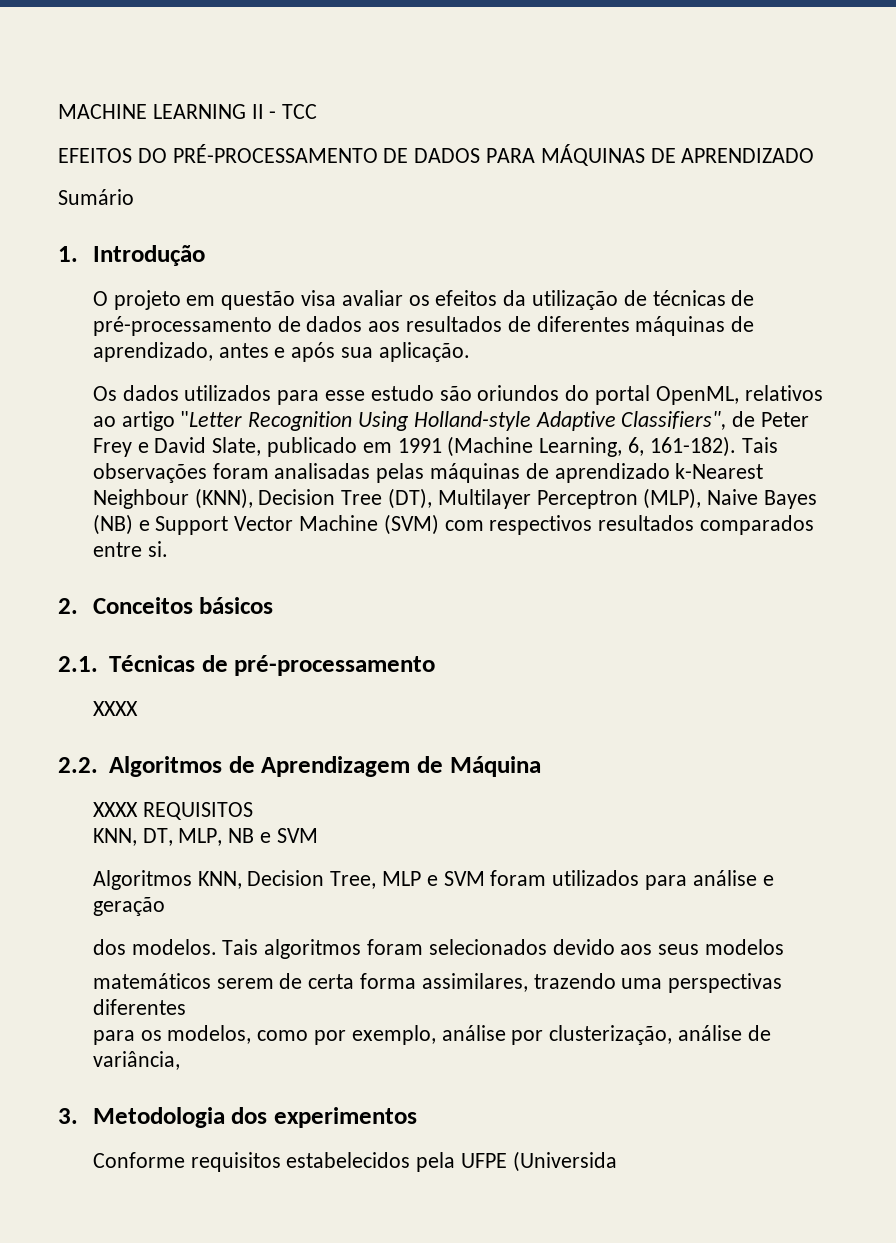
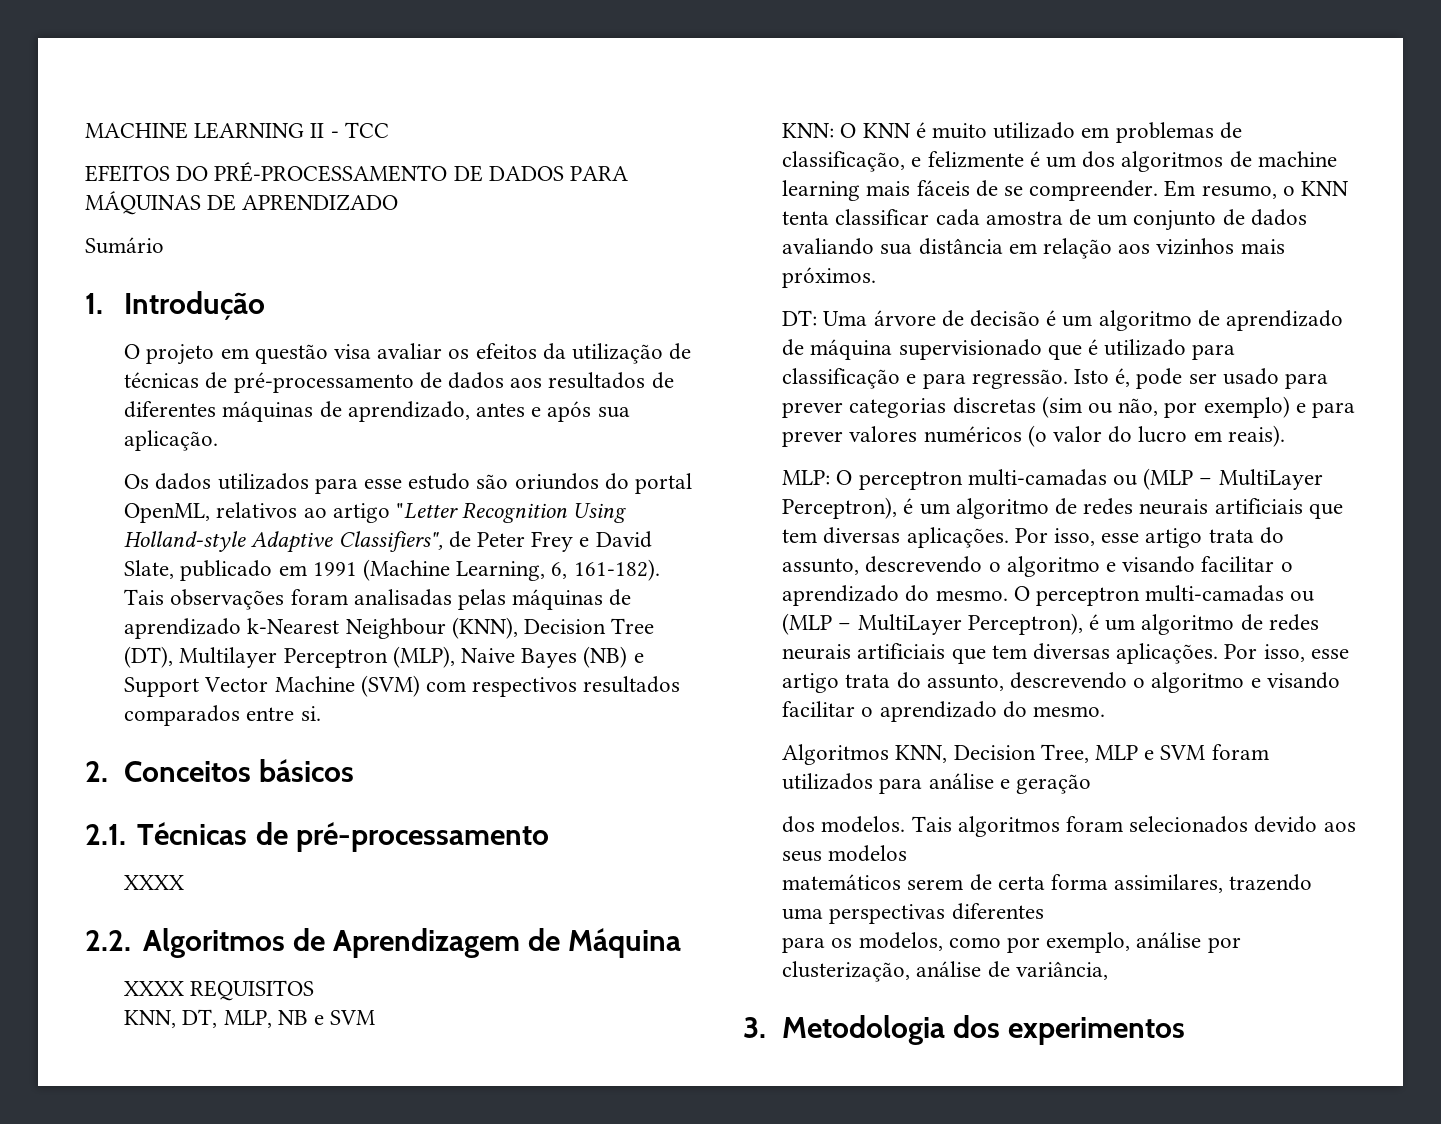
+ KNN: O KNN é muito utilizado em problemas de classificação, e felizmente é um dos algoritmos de machine learning mais fáceis de se compreender. Em resumo, o KNN tenta classificar cada amostra de um conjunto de dados avaliando sua distância em relação aos vizinhos mais próximos.
+ DT: Uma árvore de decisão é um algoritmo de aprendizado de máquina supervisionado que é utilizado para classificação e para regressão. Isto é, pode ser usado para prever categorias discretas (sim ou não, por exemplo) e para prever valores numéricos (o valor do lucro em reais).
+ MLP: O perceptron multi-camadas ou (MLP – MultiLayer Perceptron), é um algoritmo de redes neurais artificiais que tem diversas aplicações. Por isso, esse artigo trata do assunto, descrevendo o algoritmo e visando facilitar o aprendizado do mesmo. O perceptron multi-camadas ou (MLP – MultiLayer Perceptron), é um algoritmo de redes neurais artificiais que tem diversas aplicações. Por isso, esse artigo trata do assunto, descrevendo o algoritmo e visando facilitar o aprendizado do mesmo.
- Conforme requisitos estabelecidos pela UFPE (Universida

